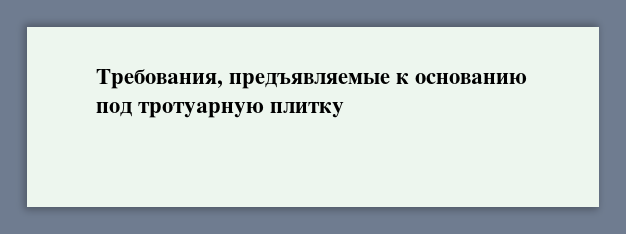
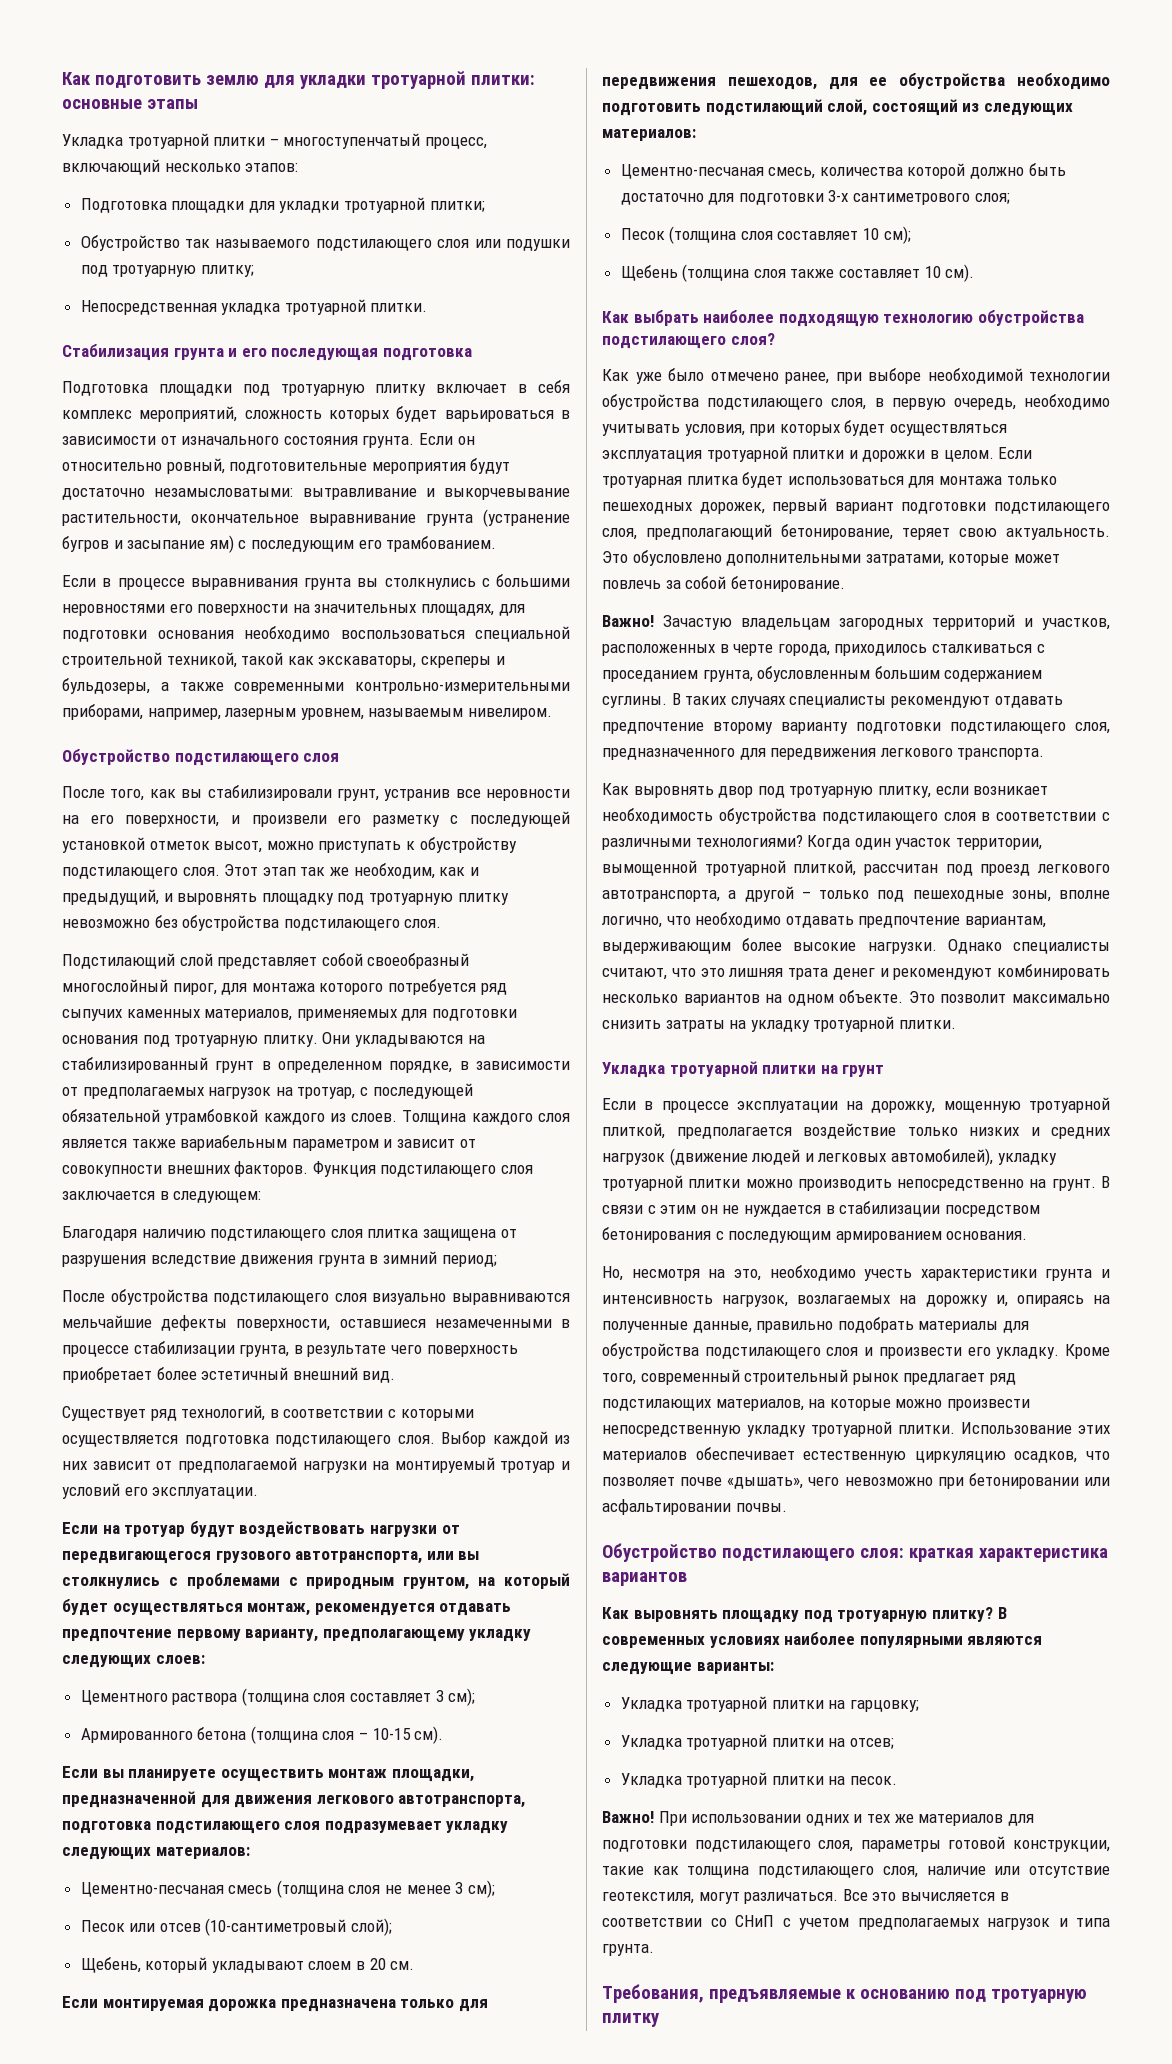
+ Как подготовить землю для укладки тротуарной плитки: основные этапы
+ Укладка тротуарной плитки – многоступенчатый процесс, включающий несколько этапов:
+ Подготовка площадки для укладки тротуарной плитки;
+ Обустройство так называемого подстилающего слоя или подушки под тротуарную плитку;
+ Непосредственная укладка тротуарной плитки.
+ Стабилизация грунта и его последующая подготовка
+ Подготовка площадки под тротуарную плитку включает в себя комплекс мероприятий, сложность которых будет варьироваться в зависимости от изначального состояния грунта. Если он относительно ровный, подготовительные мероприятия будут достаточно незамысловатыми: вытравливание и выкорчевывание растительности, окончательное выравнивание грунта (устранение бугров и засыпание ям) с последующим его трамбованием.
+ Если в процессе выравнивания грунта вы столкнулись с большими неровностями его поверхности на значительных площадях, для подготовки основания необходимо воспользоваться специальной строительной техникой, такой как экскаваторы, скреперы и бульдозеры, а также современными контрольно-измерительными приборами, например, лазерным уровнем, называемым нивелиром.
+ Обустройство подстилающего слоя
+ После того, как вы стабилизировали грунт, устранив все неровности на его поверхности, и произвели его разметку с последующей установкой отметок высот, можно приступать к обустройству подстилающего слоя. Этот этап так же необходим, как и предыдущий, и выровнять площадку под тротуарную плитку невозможно без обустройства подстилающего слоя.
+ Подстилающий слой представляет собой своеобразный многослойный пирог, для монтажа которого потребуется ряд сыпучих каменных материалов, применяемых для подготовки основания под тротуарную плитку. Они укладываются на стабилизированный грунт в определенном порядке, в зависимости от предполагаемых нагрузок на тротуар, с последующей обязательной утрамбовкой каждого из слоев. Толщина каждого слоя является также вариабельным параметром и зависит от совокупности внешних факторов. Функция подстилающего слоя заключается в следующем:
+ Благодаря наличию подстилающего слоя плитка защищена от разрушения вследствие движения грунта в зимний период;
+ После обустройства подстилающего слоя визуально выравниваются мельчайшие дефекты поверхности, оставшиеся незамеченными в процессе стабилизации грунта, в результате чего поверхность приобретает более эстетичный внешний вид.
+ Существует ряд технологий, в соответствии с которыми осуществляется подготовка подстилающего слоя. Выбор каждой из них зависит от предполагаемой нагрузки на монтируемый тротуар и условий его эксплуатации.
+ Если на тротуар будут воздействовать нагрузки от передвигающегося грузового автотранспорта, или вы столкнулись с проблемами с природным грунтом, на который будет осуществляться монтаж, рекомендуется отдавать предпочтение первому варианту, предполагающему укладку следующих слоев:
+ Цементного раствора (толщина слоя составляет 3 см);
+ Армированного бетона (толщина слоя – 10-15 см).
+ Если вы планируете осуществить монтаж площадки, предназначенной для движения легкового автотранспорта, подготовка подстилающего слоя подразумевает укладку следующих материалов:
+ Цементно-песчаная смесь (толщина слоя не менее 3 см);
+ Песок или отсев (10-сантиметровый слой);
+ Щебень, который укладывают слоем в 20 см.
+ Если монтируемая дорожка предназначена только для передвижения пешеходов, для ее обустройства необходимо подготовить подстилающий слой, состоящий из следующих материалов:
+ Цементно-песчаная смесь, количества которой должно быть достаточно для подготовки 3-х сантиметрового слоя;
+ Песок (толщина слоя составляет 10 см);
+ Щебень (толщина слоя также составляет 10 см).
+ Как выбрать наиболее подходящую технологию обустройства подстилающего слоя?
+ Как уже было отмечено ранее, при выборе необходимой технологии обустройства подстилающего слоя, в первую очередь, необходимо учитывать условия, при которых будет осуществляться эксплуатация тротуарной плитки и дорожки в целом. Если тротуарная плитка будет использоваться для монтажа только пешеходных дорожек, первый вариант подготовки подстилающего слоя, предполагающий бетонирование, теряет свою актуальность. Это обусловлено дополнительными затратами, которые может повлечь за собой бетонирование.
+ Важно! Зачастую владельцам загородных территорий и участков, расположенных в черте города, приходилось сталкиваться с проседанием грунта, обусловленным большим содержанием суглины. В таких случаях специалисты рекомендуют отдавать предпочтение второму варианту подготовки подстилающего слоя, предназначенного для передвижения легкового транспорта.
+ Как выровнять двор под тротуарную плитку, если возникает необходимость обустройства подстилающего слоя в соответствии с различными технологиями? Когда один участок территории, вымощенной тротуарной плиткой, рассчитан под проезд легкового автотранспорта, а другой – только под пешеходные зоны, вполне логично, что необходимо отдавать предпочтение вариантам, выдерживающим более высокие нагрузки. Однако специалисты считают, что это лишняя трата денег и рекомендуют комбинировать несколько вариантов на одном объекте. Это позволит максимально снизить затраты на укладку тротуарной плитки.
+ Укладка тротуарной плитки на грунт
+ Если в процессе эксплуатации на дорожку, мощенную тротуарной плиткой, предполагается воздействие только низких и средних нагрузок (движение людей и легковых автомобилей), укладку тротуарной плитки можно производить непосредственно на грунт. В связи с этим он не нуждается в стабилизации посредством бетонирования с последующим армированием основания.
+ Но, несмотря на это, необходимо учесть характеристики грунта и интенсивность нагрузок, возлагаемых на дорожку и, опираясь на полученные данные, правильно подобрать материалы для обустройства подстилающего слоя и произвести его укладку. Кроме того, современный строительный рынок предлагает ряд подстилающих материалов, на которые можно произвести непосредственную укладку тротуарной плитки. Использование этих материалов обеспечивает естественную циркуляцию осадков, что позволяет почве «дышать», чего невозможно при бетонировании или асфальтировании почвы.
+ Обустройство подстилающего слоя: краткая характеристика вариантов
+ Как выровнять площадку под тротуарную плитку? В современных условиях наиболее популярными являются следующие варианты:
+ Укладка тротуарной плитки на гарцовку;
+ Укладка тротуарной плитки на отсев;
+ Укладка тротуарной плитки на песок.
+ Важно! При использовании одних и тех же материалов для подготовки подстилающего слоя, параметры готовой конструкции, такие как толщина подстилающего слоя, наличие или отсутствие геотекстиля, могут различаться. Все это вычисляется в соответствии со СНиП с учетом предполагаемых нагрузок и типа грунта.

